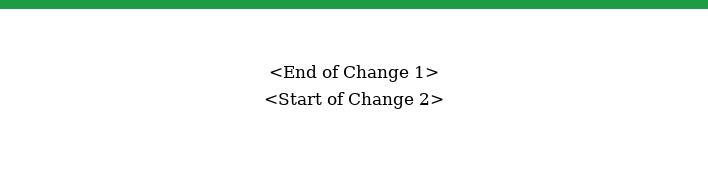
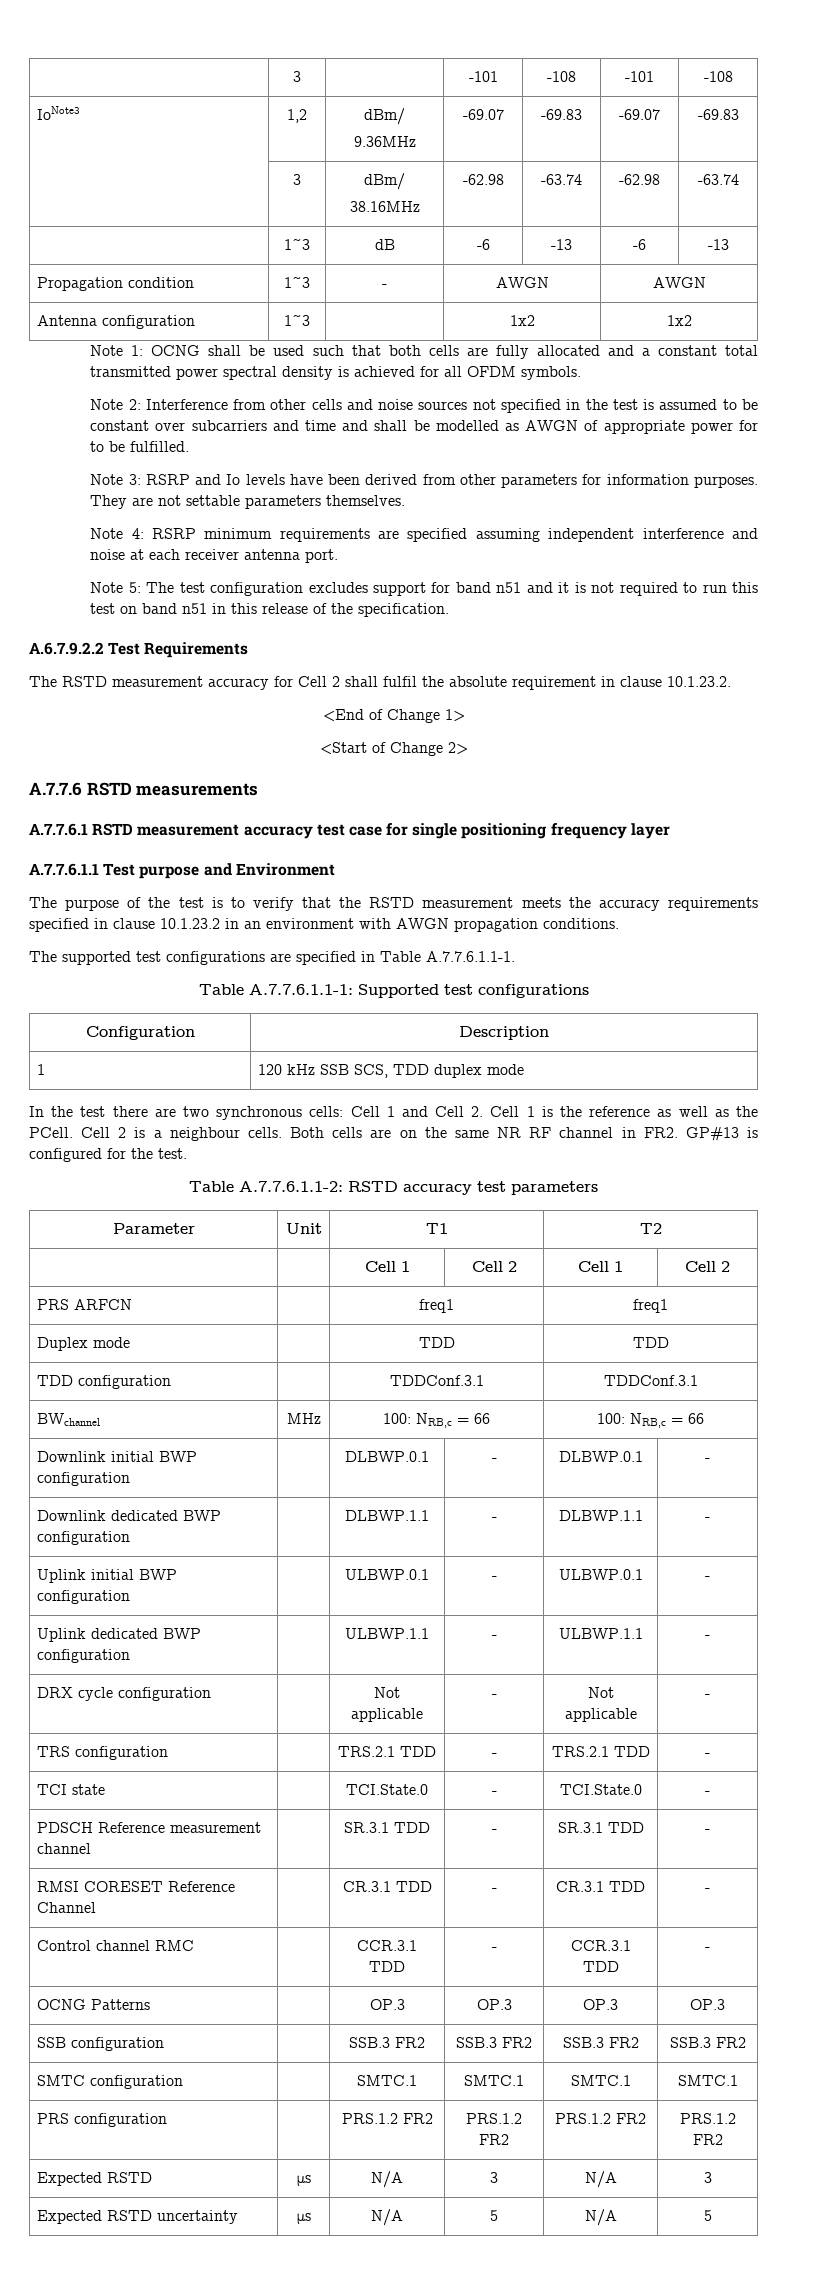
+ | 3 | | -101 | -108 | -101 | -108
+ IoNote3 | 1,2 | dBm/
+ 9.36MHz | -69.07 | -69.83 | -69.07 | -69.83
+ | 3 | dBm/
+ 38.16MHz | -62.98 | -63.74 | -62.98 | -63.74
+ | 1~3 | dB | -6 | -13 | -6 | -13
+ Propagation condition | 1~3 | - | AWGN | AWGN
+ Antenna configuration | 1~3 | | 1x2 | 1x2
+ Note 1: OCNG shall be used such that both cells are fully allocated and a constant total transmitted power spectral density is achieved for all OFDM symbols.
+ Note 2: Interference from other cells and noise sources not specified in the test is assumed to be constant over subcarriers and time and shall be modelled as AWGN of appropriate power for to be fulfilled.
+ Note 3: RSRP and Io levels have been derived from other parameters for information purposes. They are not settable parameters themselves.
+ Note 4: RSRP minimum requirements are specified assuming independent interference and noise at each receiver antenna port.
+ Note 5: The test configuration excludes support for band n51 and it is not required to run this test on band n51 in this release of the specification.
+ A.6.7.9.2.2 Test Requirements
+ The RSTD measurement accuracy for Cell 2 shall fulfil the absolute requirement in clause 10.1.23.2.
+ A.7.7.6 RSTD measurements
+ A.7.7.6.1 RSTD measurement accuracy test case for single positioning frequency layer
+ A.7.7.6.1.1 Test purpose and Environment
+ The purpose of the test is to verify that the RSTD measurement meets the accuracy requirements specified in clause 10.1.23.2 in an environment with AWGN propagation conditions.
+ The supported test configurations are specified in Table A.7.7.6.1.1-1.
+ Table A.7.7.6.1.1-1: Supported test configurations
+ Configuration | Description
+ 1 | 120 kHz SSB SCS, TDD duplex mode
+ In the test there are two synchronous cells: Cell 1 and Cell 2. Cell 1 is the reference as well as the PCell. Cell 2 is a neighbour cells. Both cells are on the same NR RF channel in FR2. GP#13 is configured for the test.
+ Table A.7.7.6.1.1-2: RSTD accuracy test parameters
+ Parameter | Unit | T1 | T2
+ | | Cell 1 | Cell 2 | Cell 1 | Cell 2
+ PRS ARFCN | | freq1 | freq1
+ Duplex mode | | TDD | TDD
+ TDD configuration | | TDDConf.3.1 | TDDConf.3.1
+ BWchannel | MHz | 100: NRB,c = 66 | 100: NRB,c = 66
+ Downlink initial BWP configuration | | DLBWP.0.1 | - | DLBWP.0.1 | -
+ Downlink dedicated BWP configuration | | DLBWP.1.1 | - | DLBWP.1.1 | -
+ Uplink initial BWP configuration | | ULBWP.0.1 | - | ULBWP.0.1 | -
+ Uplink dedicated BWP configuration | | ULBWP.1.1 | - | ULBWP.1.1 | -
+ DRX cycle configuration | | Not applicable | - | Not applicable | -
+ TRS configuration | | TRS.2.1 TDD | - | TRS.2.1 TDD | -
+ TCI state | | TCI.State.0 | - | TCI.State.0 | -
+ PDSCH Reference measurement channel | | SR.3.1 TDD | - | SR.3.1 TDD | -
+ RMSI CORESET Reference Channel | | CR.3.1 TDD | - | CR.3.1 TDD | -
+ Control channel RMC | | CCR.3.1 TDD | - | CCR.3.1 TDD | -
+ OCNG Patterns | | OP.3 | OP.3 | OP.3 | OP.3
+ SSB configuration | | SSB.3 FR2 | SSB.3 FR2 | SSB.3 FR2 | SSB.3 FR2
+ SMTC configuration | | SMTC.1 | SMTC.1 | SMTC.1 | SMTC.1
+ PRS configuration | | PRS.1.2 FR2 | PRS.1.2 FR2 | PRS.1.2 FR2 | PRS.1.2 FR2
+ Expected RSTD | μs | N/A | 3 | N/A | 3
+ Expected RSTD uncertainty | μs | N/A | 5 | N/A | 5

